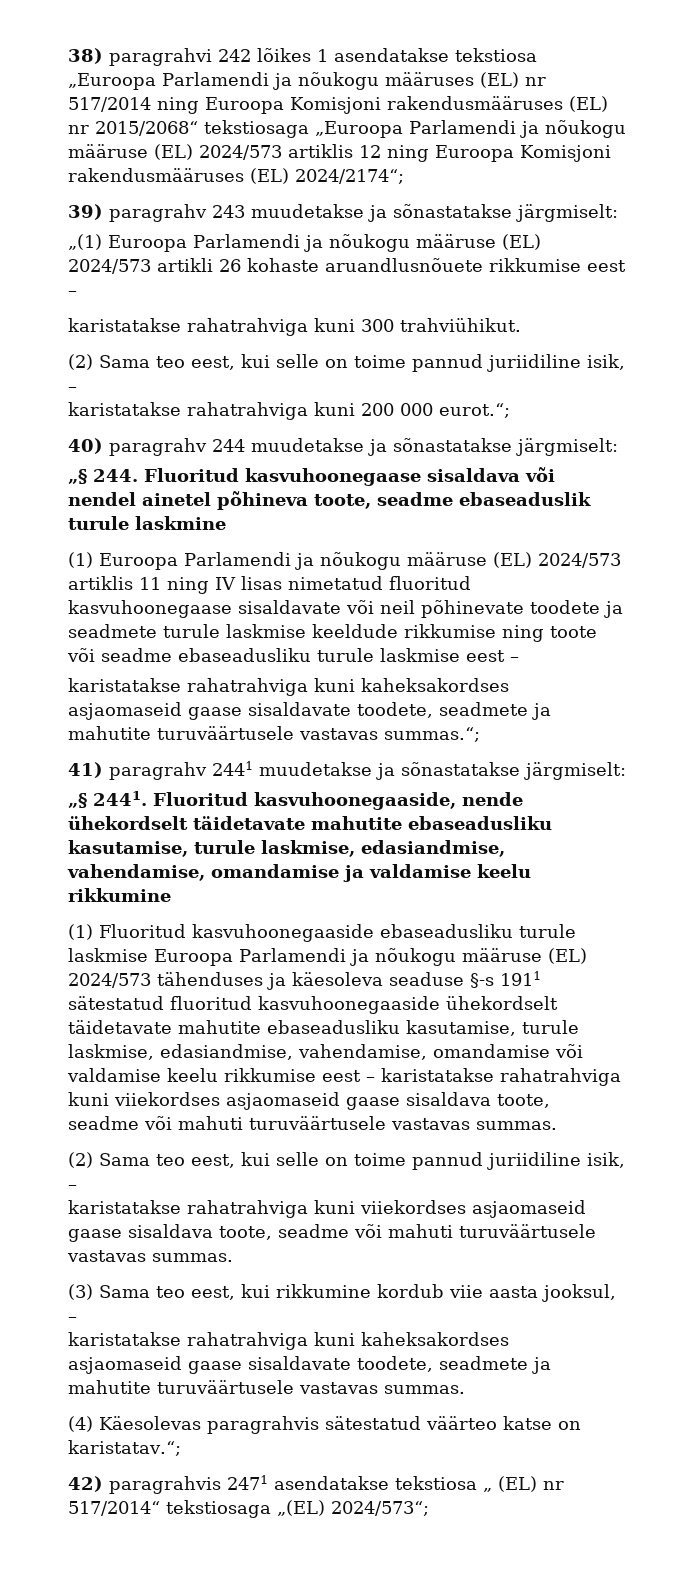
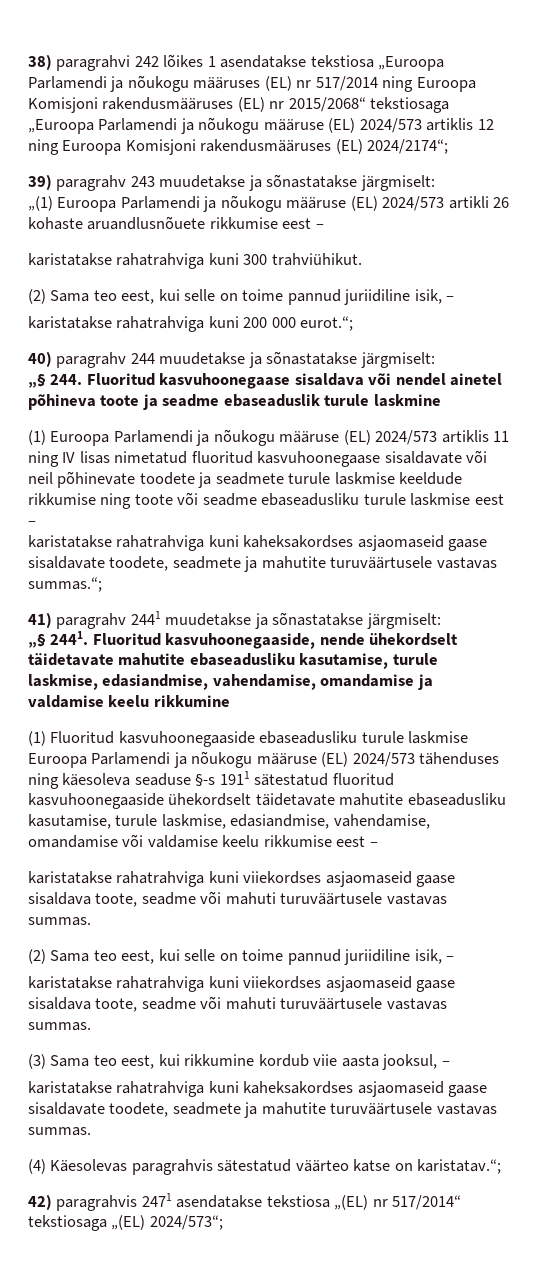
- „§ 244. Fluoritud kasvuhoonegaase sisaldava või nendel ainetel põhineva toote, seadme ebaseaduslik turule laskmine
+ „§ 244. Fluoritud kasvuhoonegaase sisaldava või nendel ainetel põhineva toote ja seadme ebaseaduslik turule laskmine
- (1) Fluoritud kasvuhoonegaaside ebaseadusliku turule laskmise Euroopa Parlamendi ja nõukogu määruse (EL) 2024/573 tähenduses ja käesoleva seaduse §-s 1911 sätestatud fluoritud kasvuhoonegaaside ühekordselt täidetavate mahutite ebaseadusliku kasutamise, turule laskmise, edasiandmise, vahendamise, omandamise või valdamise keelu rikkumise eest – karistatakse rahatrahviga kuni viiekordses asjaomaseid gaase sisaldava toote, seadme või mahuti turuväärtusele vastavas summas.
+ (1) Fluoritud kasvuhoonegaaside ebaseadusliku turule laskmise Euroopa Parlamendi ja nõukogu määruse (EL) 2024/573 tähenduses ning käesoleva seaduse §-s 1911 sätestatud fluoritud kasvuhoonegaaside ühekordselt täidetavate mahutite ebaseadusliku kasutamise, turule laskmise, edasiandmise, vahendamise, omandamise või valdamise keelu rikkumise eest –
+ karistatakse rahatrahviga kuni viiekordses asjaomaseid gaase sisaldava toote, seadme või mahuti turuväärtusele vastavas summas.
- 42) paragrahvis 2471 asendatakse tekstiosa „ (EL) nr 517/2014“ tekstiosaga „(EL) 2024/573“;
+ 42) paragrahvis 2471 asendatakse tekstiosa „(EL) nr 517/2014“ tekstiosaga „(EL) 2024/573“;

